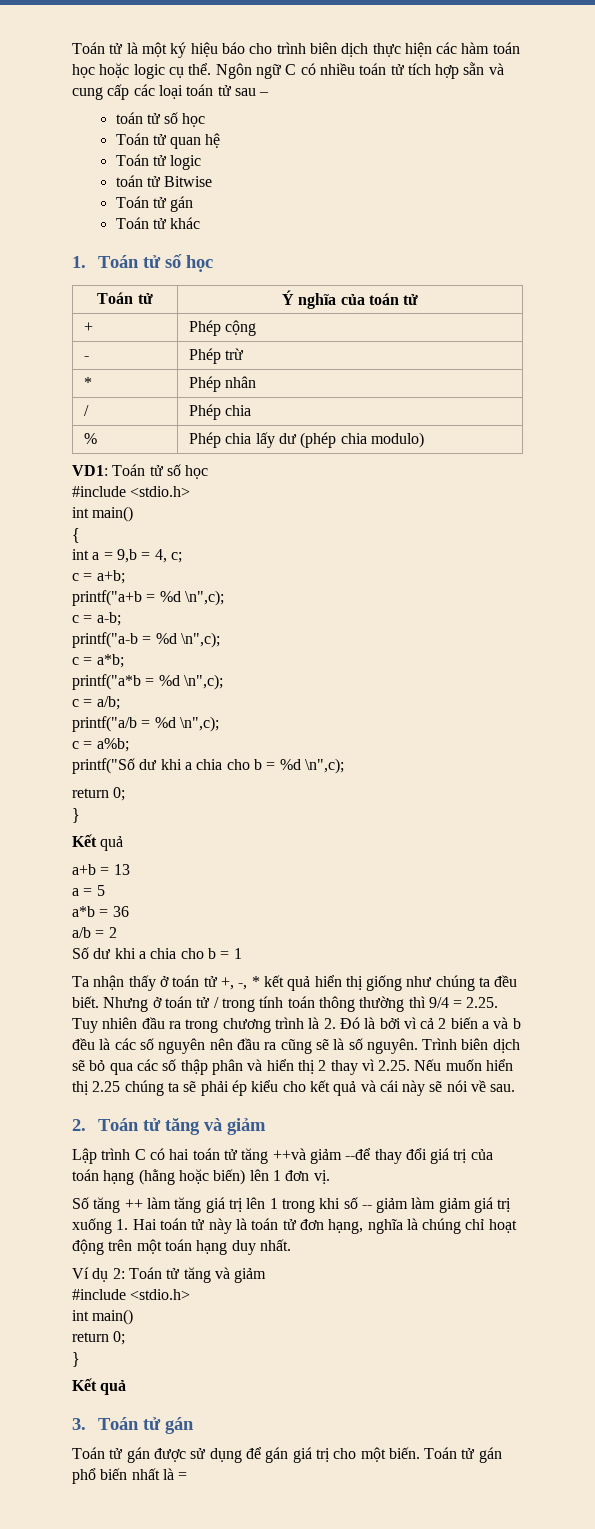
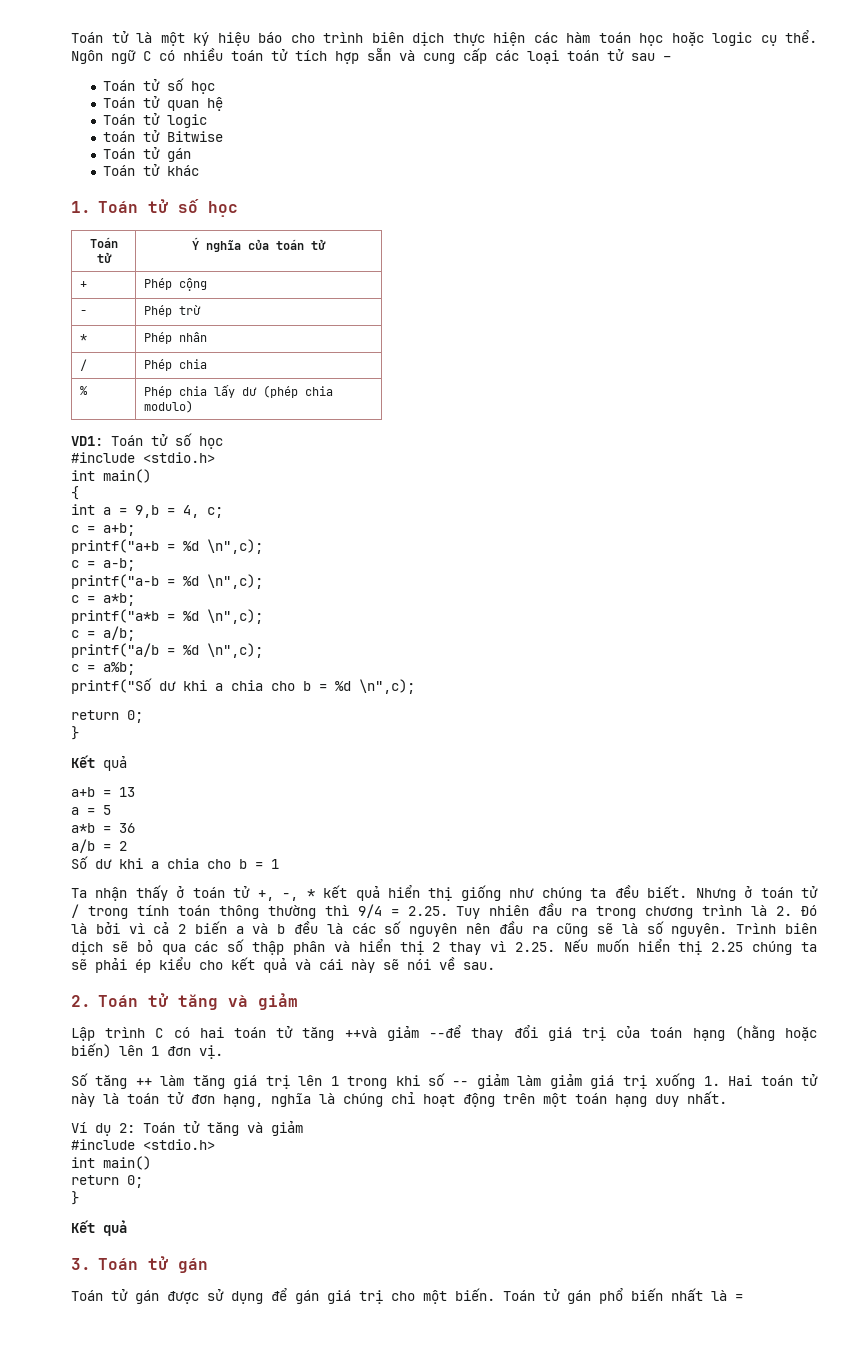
  Ngôn ngữ C có nhiều toán tử tích hợp sẵn và cung cấp các loại toán tử sau –
- toán tử số học
+ Toán tử số học

